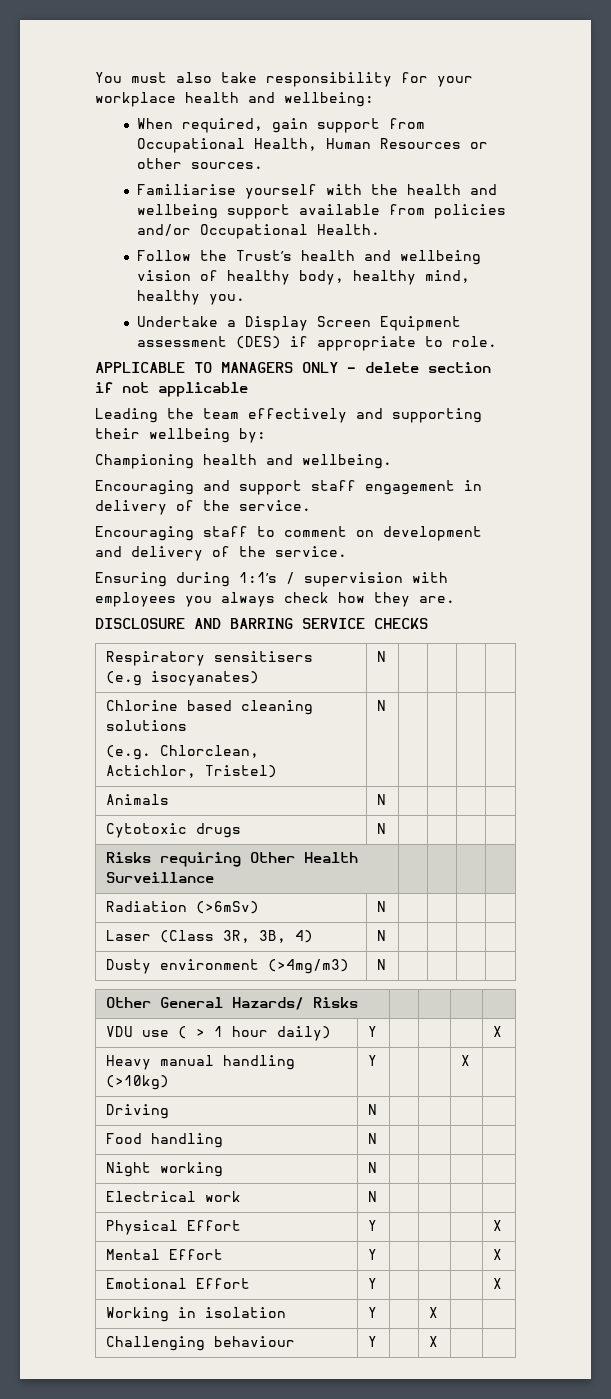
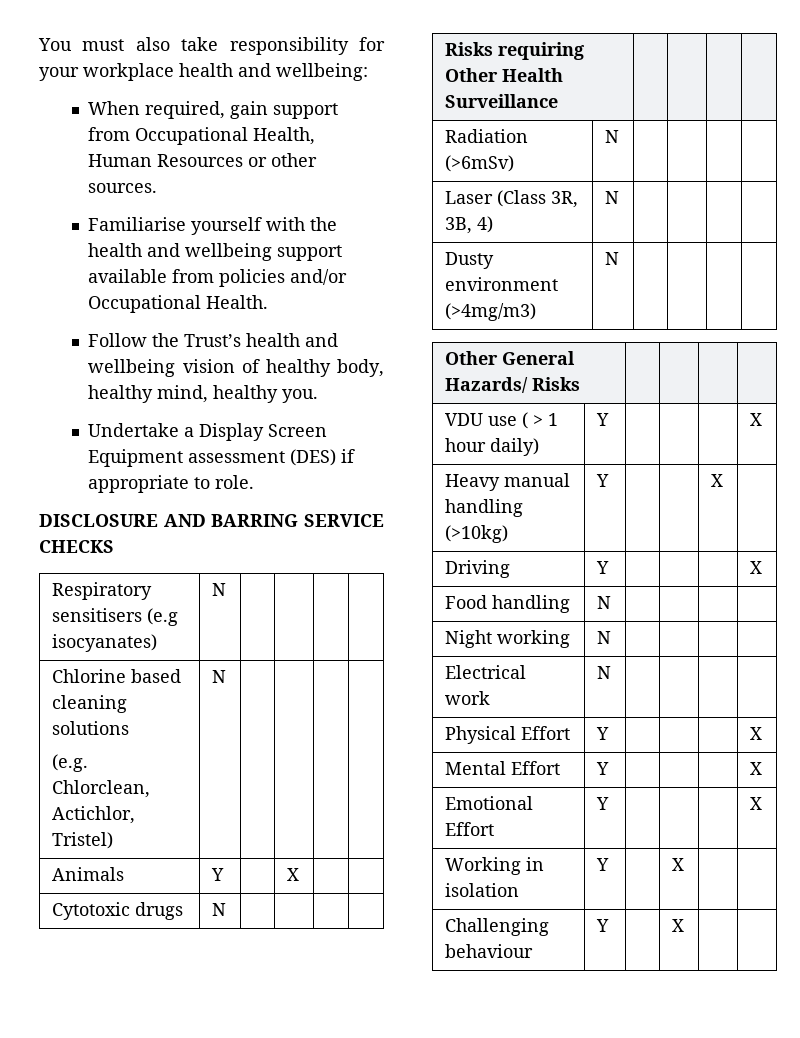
- APPLICABLE TO MANAGERS ONLY – delete section if not applicable
- Leading the team effectively and supporting their wellbeing by:
- Championing health and wellbeing.
- Encouraging and support staff engagement in delivery of the service.
- Encouraging staff to comment on development and delivery of the service.
- Ensuring during 1:1’s / supervision with employees you always check how they are.
- Animals | N | | | |
+ Animals | Y | | X | |
- Driving | N | | | |
+ Driving | Y | | | | X

